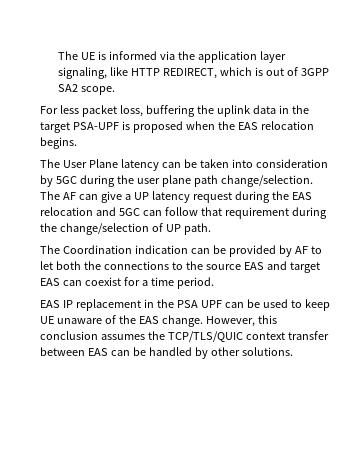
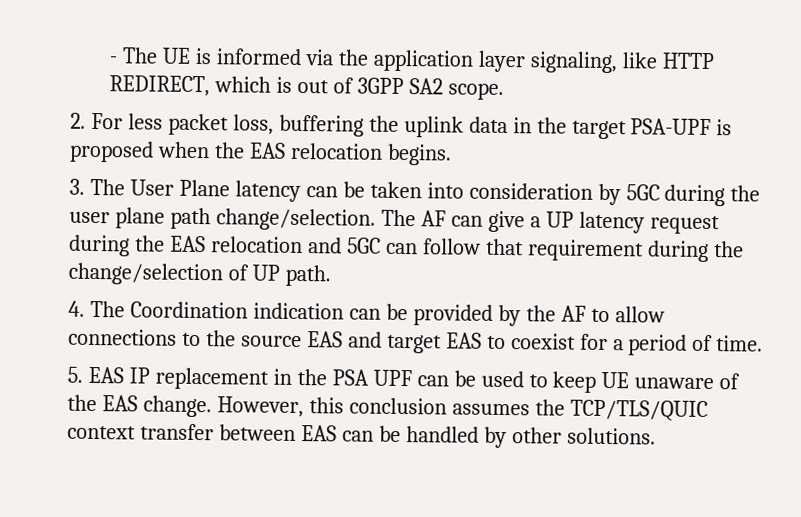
- The UE is informed via the application layer signaling, like HTTP REDIRECT, which is out of 3GPP SA2 scope.
+ - The UE is informed via the application layer signaling, like HTTP REDIRECT, which is out of 3GPP SA2 scope.
- For less packet loss, buffering the uplink data in the target PSA-UPF is proposed when the EAS relocation begins.
+ 2. For less packet loss, buffering the uplink data in the target PSA-UPF is proposed when the EAS relocation begins.
- The User Plane latency can be taken into consideration by 5GC during the user plane path change/selection.
+ 3. The User Plane latency can be taken into consideration by 5GC during the user plane path change/selection.
- The Coordination indication can be provided by AF to let both the connections to the source EAS and target EAS can coexist for a time period.
- EAS IP replacement in the PSA UPF can be used to keep UE unaware of the EAS change.
+ 4. The Coordination indication can be provided by the AF to allow connections to the source EAS and target EAS to coexist for a period of time.
+ 5. EAS IP replacement in the PSA UPF can be used to keep UE unaware of the EAS change.

